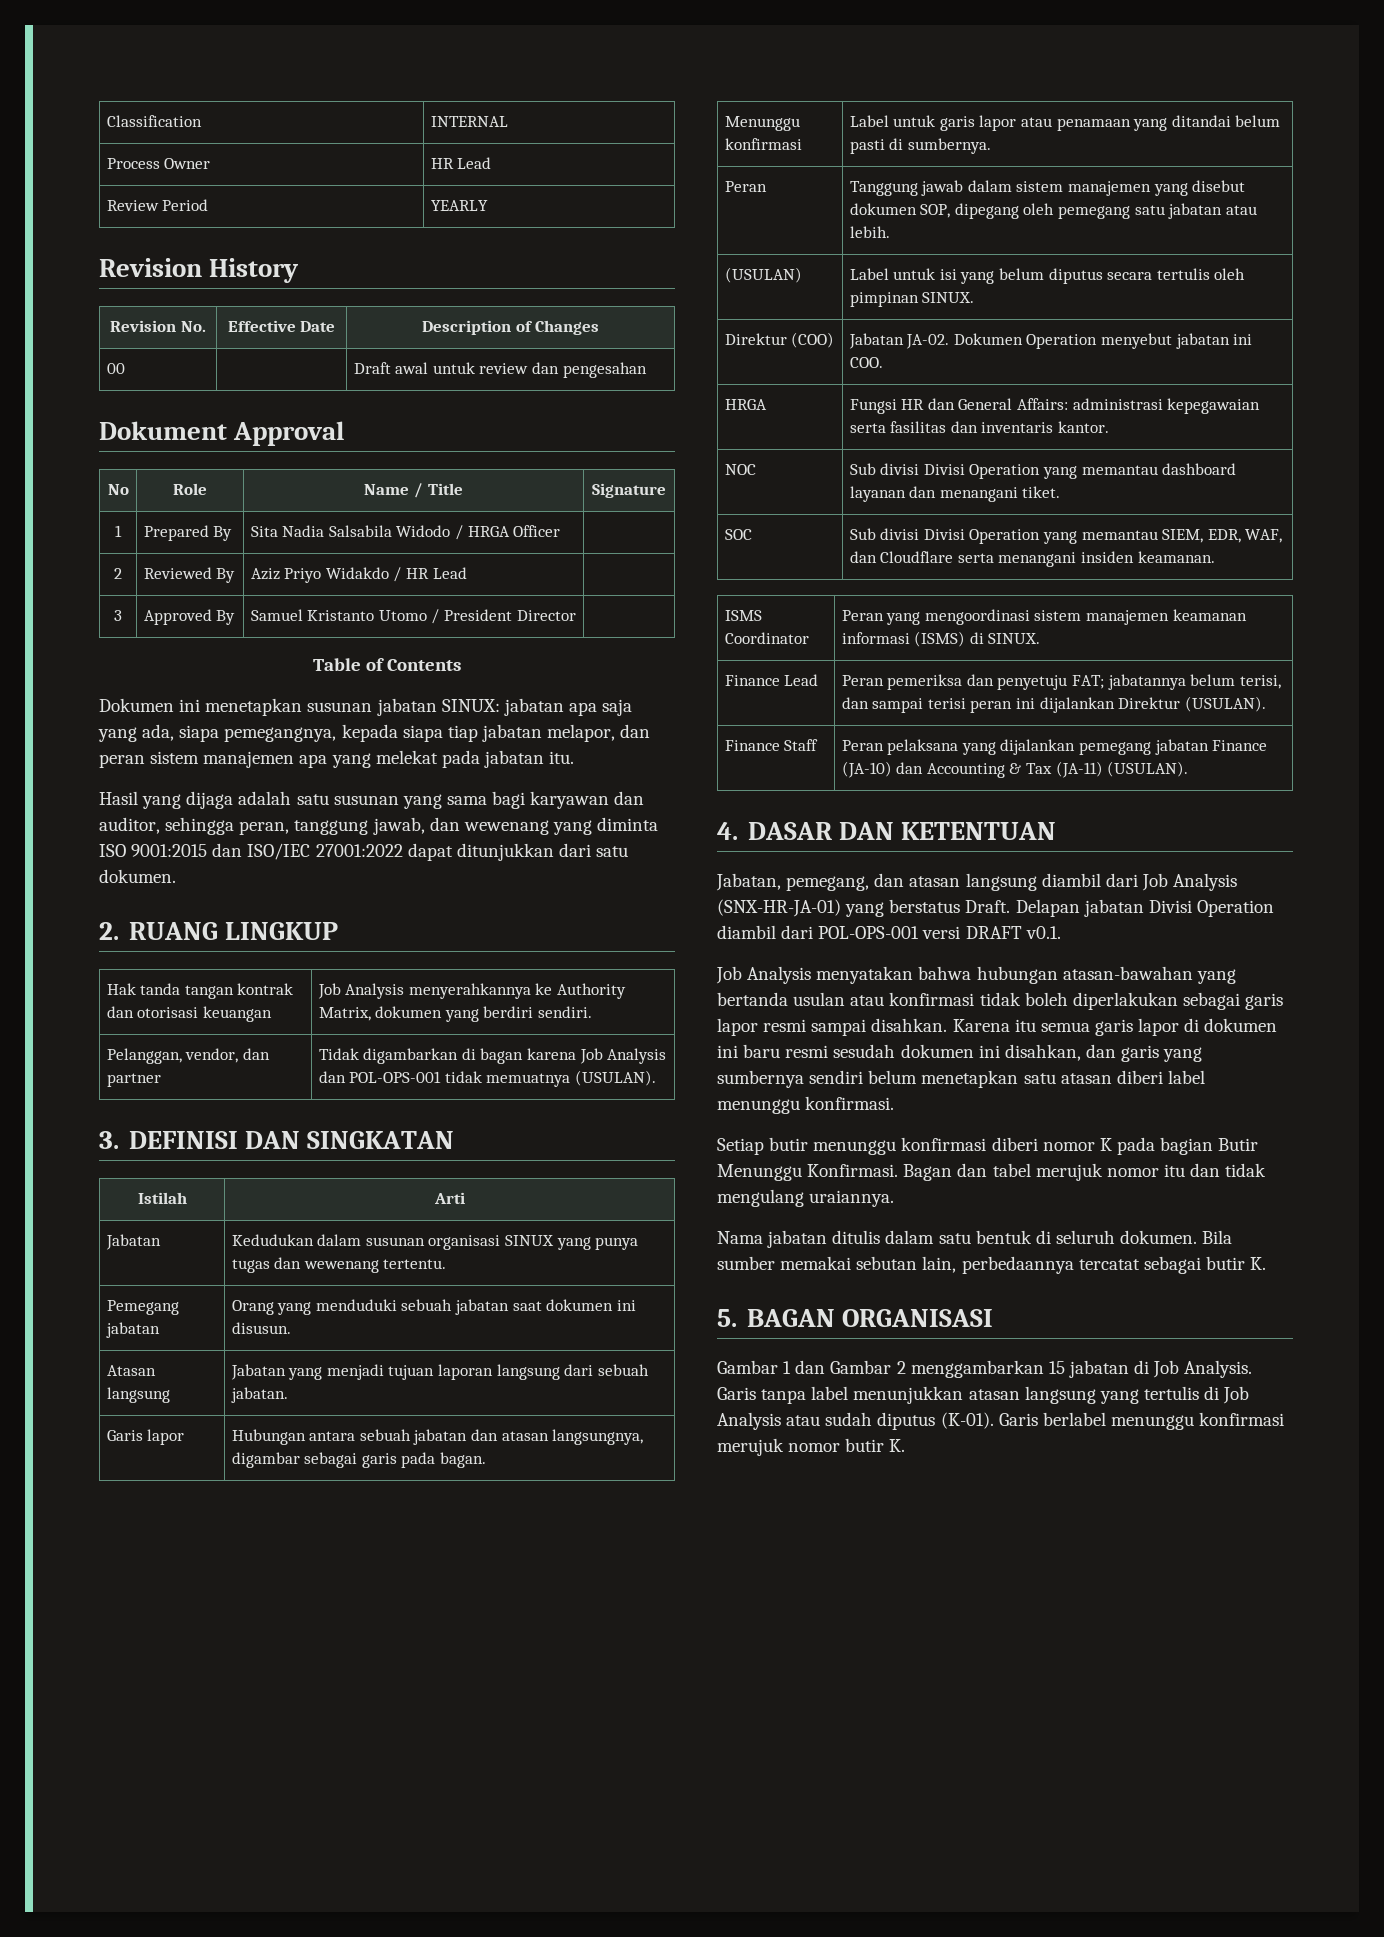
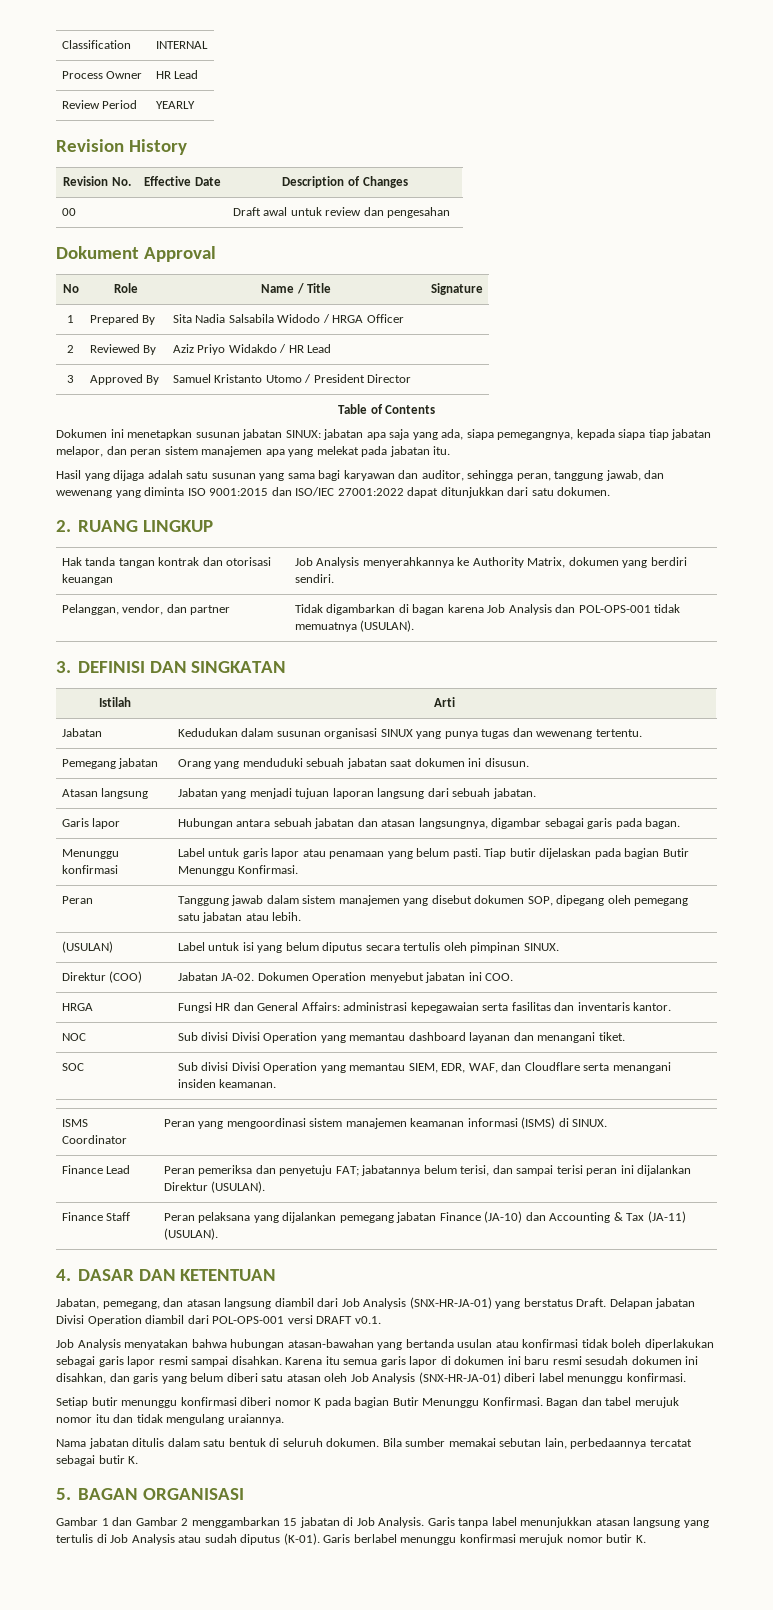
- Menunggu konfirmasi | Label untuk garis lapor atau penamaan yang ditandai belum pasti di sumbernya.
+ Menunggu konfirmasi | Label untuk garis lapor atau penamaan yang belum pasti. Tiap butir dijelaskan pada bagian Butir Menunggu Konfirmasi.
- Karena itu semua garis lapor di dokumen ini baru resmi sesudah dokumen ini disahkan, dan garis yang sumbernya sendiri belum menetapkan satu atasan diberi label menunggu konfirmasi.
+ Karena itu semua garis lapor di dokumen ini baru resmi sesudah dokumen ini disahkan, dan garis yang belum diberi satu atasan oleh Job Analysis (SNX-HR-JA-01) diberi label menunggu konfirmasi.

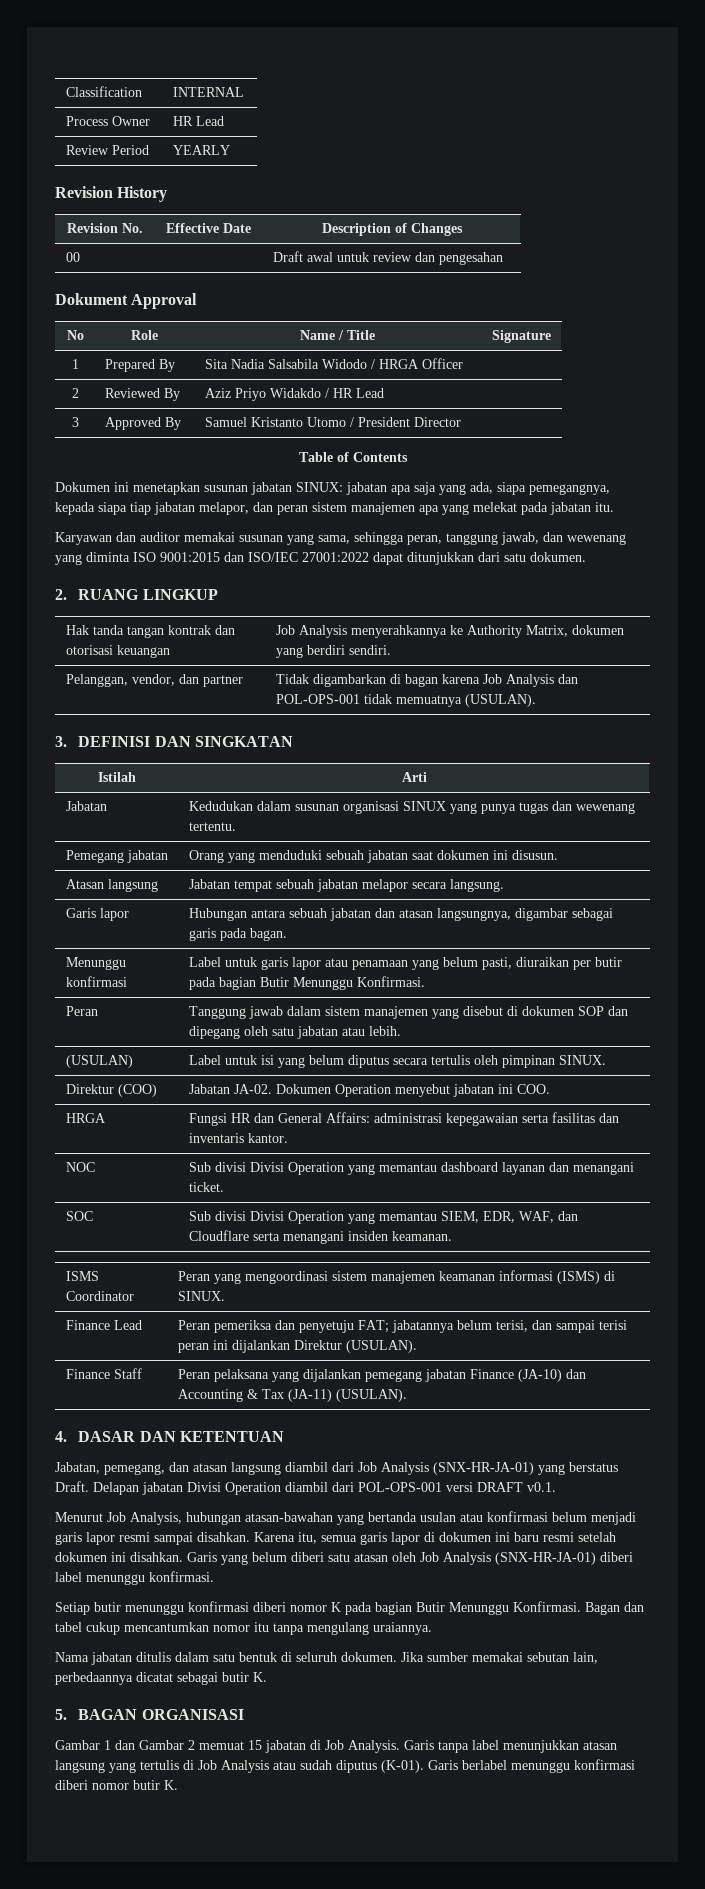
- Hasil yang dijaga adalah satu susunan yang sama bagi karyawan dan auditor, sehingga peran, tanggung jawab, dan wewenang yang diminta ISO 9001:2015 dan ISO/IEC 27001:2022 dapat ditunjukkan dari satu dokumen.
+ Karyawan dan auditor memakai susunan yang sama, sehingga peran, tanggung jawab, dan wewenang yang diminta ISO 9001:2015 dan ISO/IEC 27001:2022 dapat ditunjukkan dari satu dokumen.
- Atasan langsung | Jabatan yang menjadi tujuan laporan langsung dari sebuah jabatan.
+ Atasan langsung | Jabatan tempat sebuah jabatan melapor secara langsung.
- Menunggu konfirmasi | Label untuk garis lapor atau penamaan yang belum pasti. Tiap butir dijelaskan pada bagian Butir Menunggu Konfirmasi.
+ Menunggu konfirmasi | Label untuk garis lapor atau penamaan yang belum pasti, diuraikan per butir pada bagian Butir Menunggu Konfirmasi.
- Peran | Tanggung jawab dalam sistem manajemen yang disebut dokumen SOP, dipegang oleh pemegang satu jabatan atau lebih.
+ Peran | Tanggung jawab dalam sistem manajemen yang disebut di dokumen SOP dan dipegang oleh satu jabatan atau lebih.
- NOC | Sub divisi Divisi Operation yang memantau dashboard layanan dan menangani tiket.
+ NOC | Sub divisi Divisi Operation yang memantau dashboard layanan dan menangani ticket.
- Job Analysis menyatakan bahwa hubungan atasan-bawahan yang bertanda usulan atau konfirmasi tidak boleh diperlakukan sebagai garis lapor resmi sampai disahkan.
+ Menurut Job Analysis, hubungan atasan-bawahan yang bertanda usulan atau konfirmasi belum menjadi garis lapor resmi sampai disahkan.
- Karena itu semua garis lapor di dokumen ini baru resmi sesudah dokumen ini disahkan, dan garis yang belum diberi satu atasan oleh Job Analysis (SNX-HR-JA-01) diberi label menunggu konfirmasi.
+ Karena itu, semua garis lapor di dokumen ini baru resmi setelah dokumen ini disahkan. Garis yang belum diberi satu atasan oleh Job Analysis (SNX-HR-JA-01) diberi label menunggu konfirmasi.
- Bagan dan tabel merujuk nomor itu dan tidak mengulang uraiannya.
+ Bagan dan tabel cukup mencantumkan nomor itu tanpa mengulang uraiannya.
- Bila sumber memakai sebutan lain, perbedaannya tercatat sebagai butir K.
+ Jika sumber memakai sebutan lain, perbedaannya dicatat sebagai butir K.
- Gambar 1 dan Gambar 2 menggambarkan 15 jabatan di Job Analysis.
+ Gambar 1 dan Gambar 2 memuat 15 jabatan di Job Analysis.
- Garis berlabel menunggu konfirmasi merujuk nomor butir K.
+ Garis berlabel menunggu konfirmasi diberi nomor butir K.

